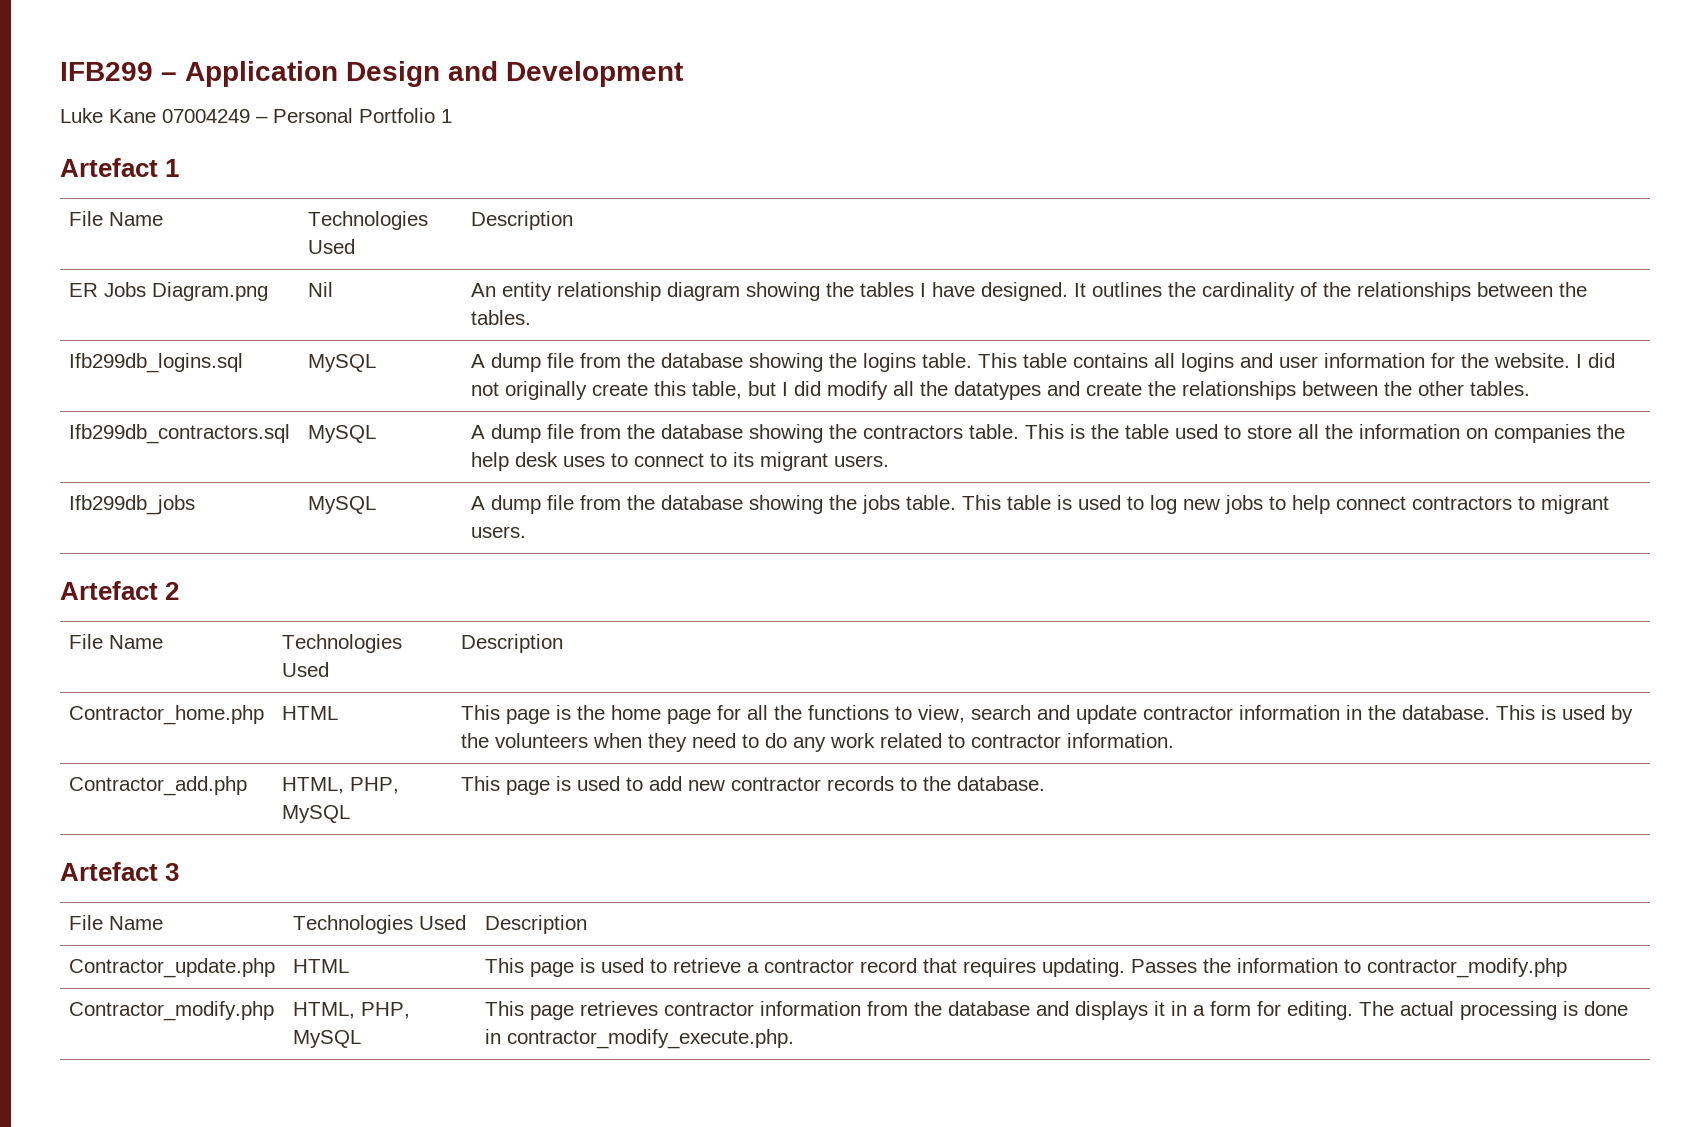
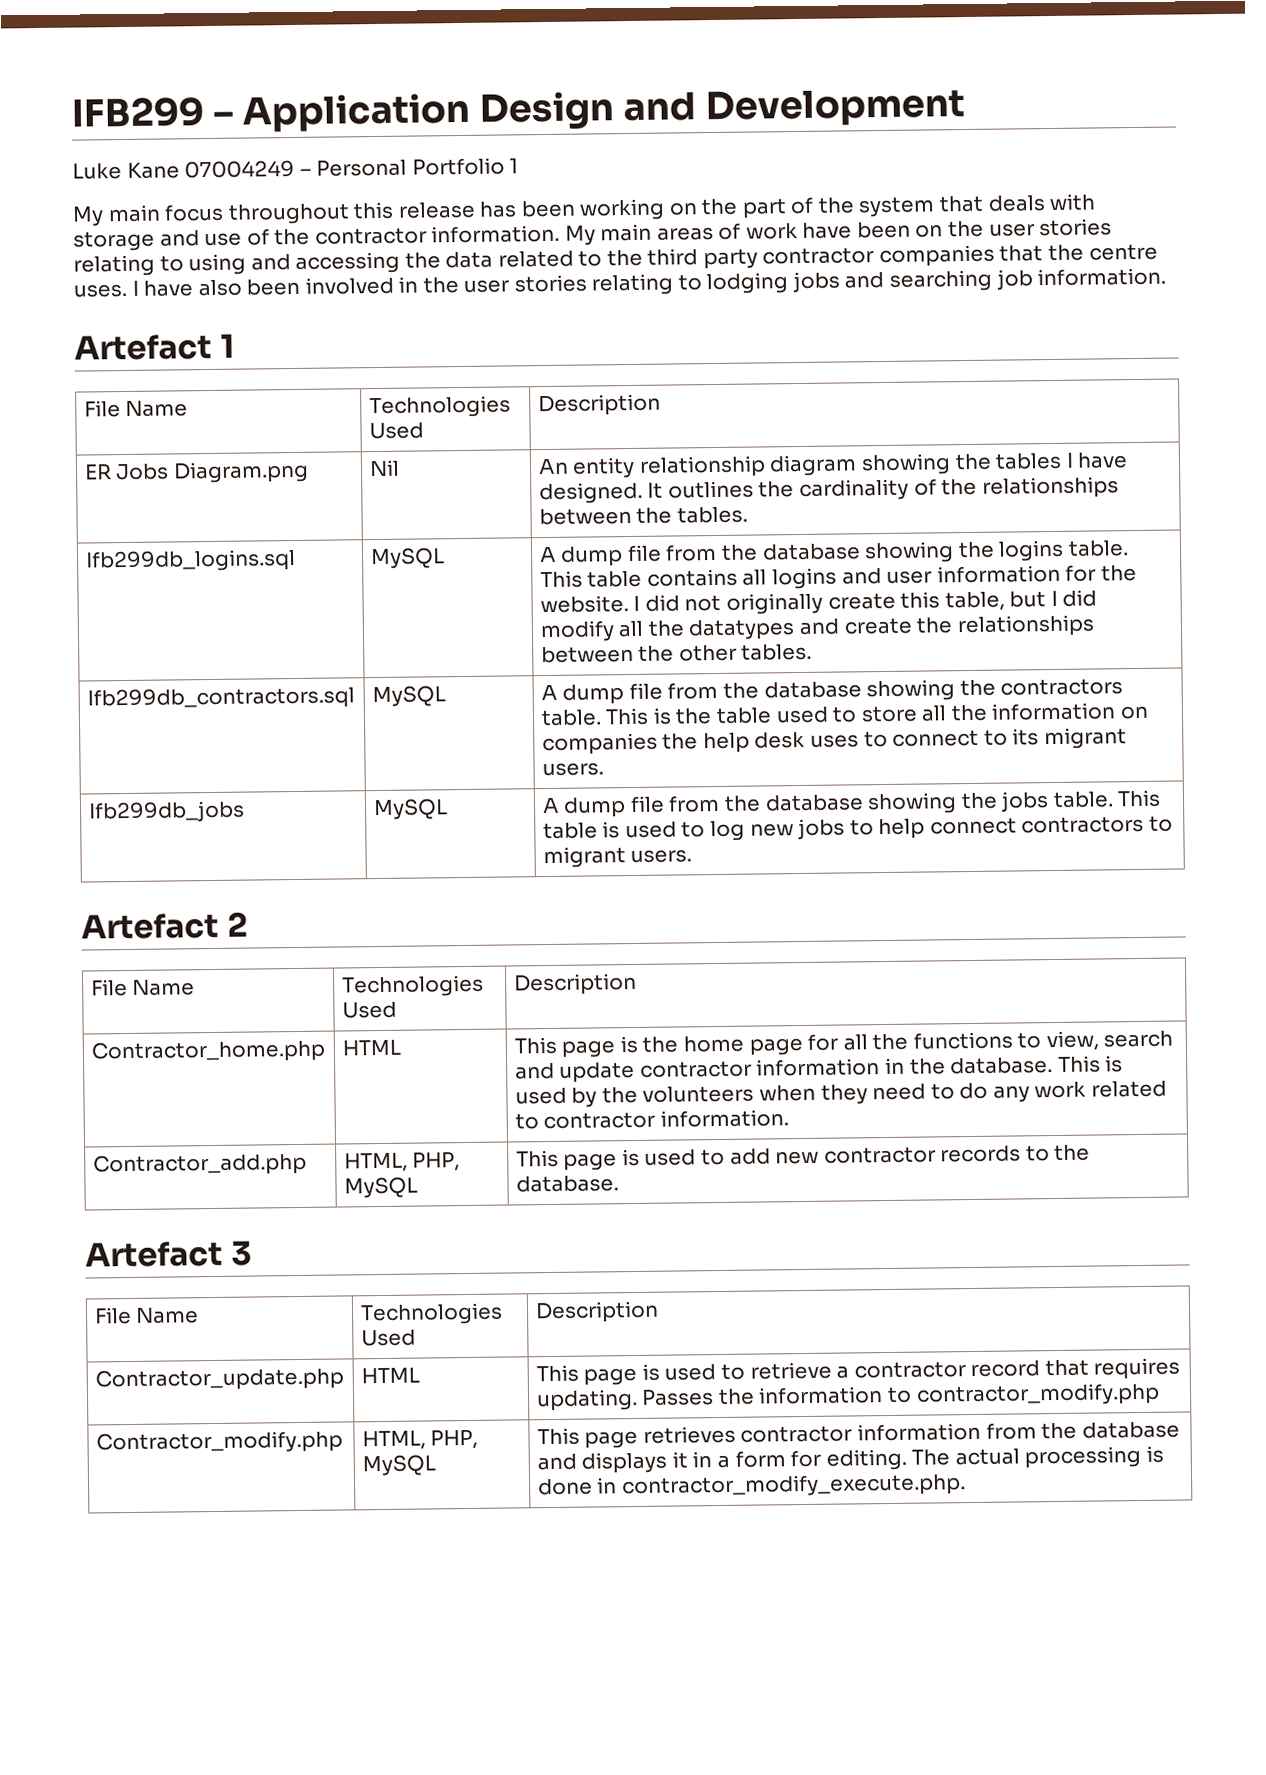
+ My main focus throughout this release has been working on the part of the system that deals with storage and use of the contractor information. My main areas of work have been on the user stories relating to using and accessing the data related to the third party contractor companies that the centre uses. I have also been involved in the user stories relating to lodging jobs and searching job information.

